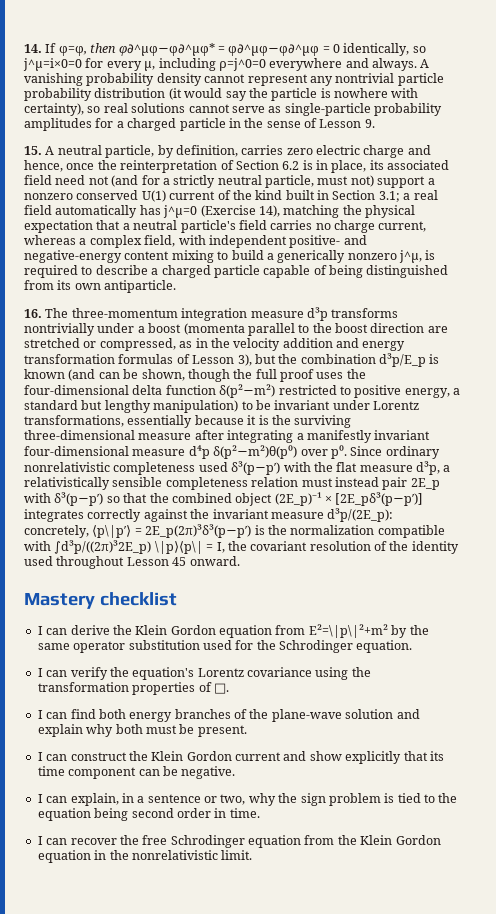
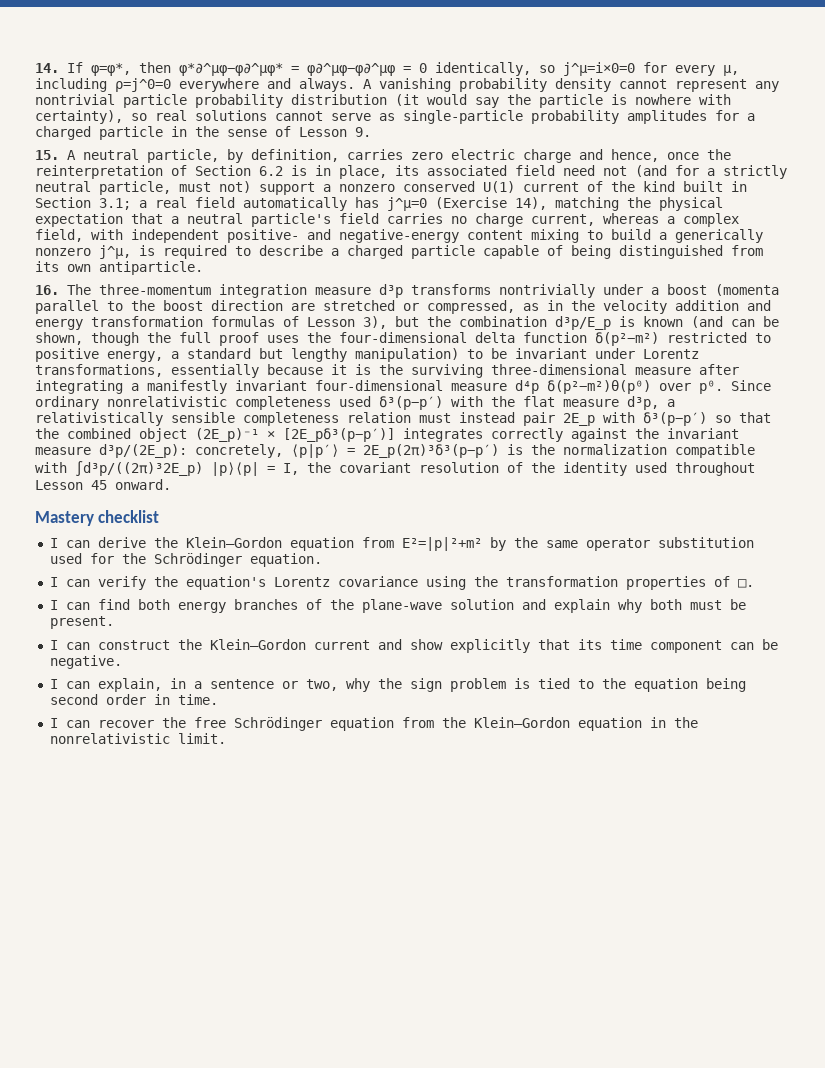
- 14. If φ=φ, then φ∂^μφ−φ∂^μφ* = φ∂^μφ−φ∂^μφ = 0 identically, so j^μ=i×0=0 for every μ, including ρ=j^0=0 everywhere and always.
+ 14. If φ=φ*, then φ*∂^μφ−φ∂^μφ* = φ∂^μφ−φ∂^μφ = 0 identically, so j^μ=i×0=0 for every μ, including ρ=j^0=0 everywhere and always.
- Since ordinary nonrelativistic completeness used δ³(p−p′) with the flat measure d³p, a relativistically sensible completeness relation must instead pair 2E_p with δ³(p−p′) so that the combined object (2E_p)⁻¹ × [2E_pδ³(p−p′)] integrates correctly against the invariant measure d³p/(2E_p): concretely, ⟨p\|p′⟩ = 2E_p(2π)³δ³(p−p′) is the normalization compatible with ∫d³p/((2π)³2E_p) \|p⟩⟨p\| = I, the covariant resolution of the identity used throughout Lesson 45 onward.
+ Since ordinary nonrelativistic completeness used δ³(p−p′) with the flat measure d³p, a relativistically sensible completeness relation must instead pair 2E_p with δ³(p−p′) so that the combined object (2E_p)⁻¹ × [2E_pδ³(p−p′)] integrates correctly against the invariant measure d³p/(2E_p): concretely, ⟨p|p′⟩ = 2E_p(2π)³δ³(p−p′) is the normalization compatible with ∫d³p/((2π)³2E_p) |p⟩⟨p| = I, the covariant resolution of the identity used throughout Lesson 45 onward.
- I can derive the Klein Gordon equation from E²=\|p\|²+m² by the same operator substitution used for the Schrodinger equation.
+ I can derive the Klein–Gordon equation from E²=|p|²+m² by the same operator substitution used for the Schrödinger equation.
- I can construct the Klein Gordon current and show explicitly that its time component can be negative.
+ I can construct the Klein–Gordon current and show explicitly that its time component can be negative.
- I can recover the free Schrodinger equation from the Klein Gordon equation in the nonrelativistic limit.
+ I can recover the free Schrödinger equation from the Klein–Gordon equation in the nonrelativistic limit.

